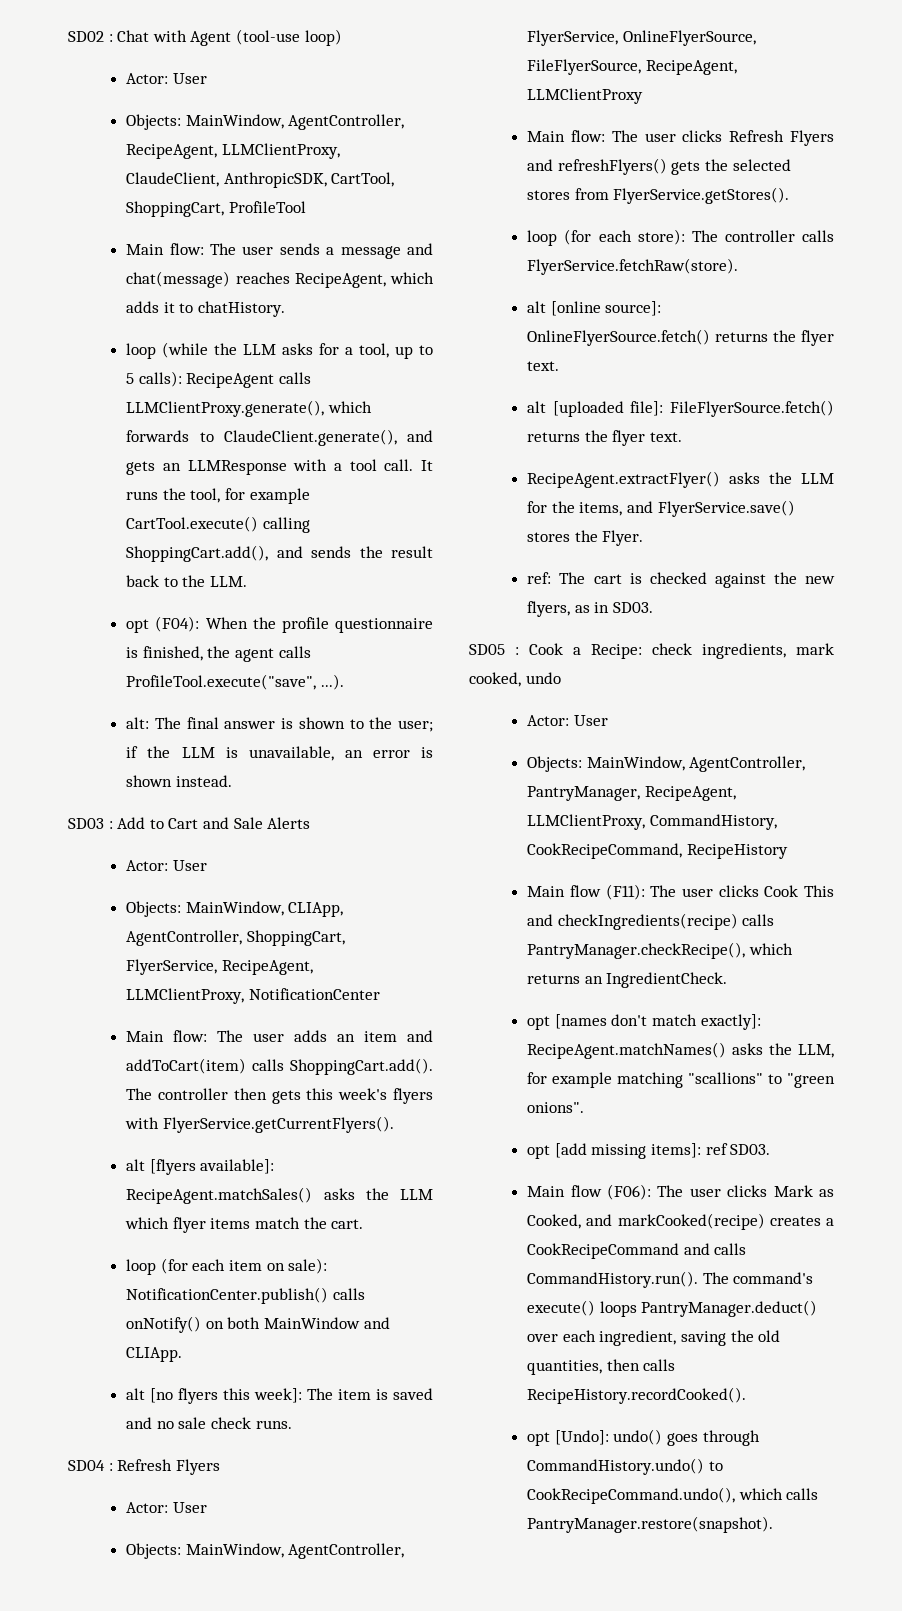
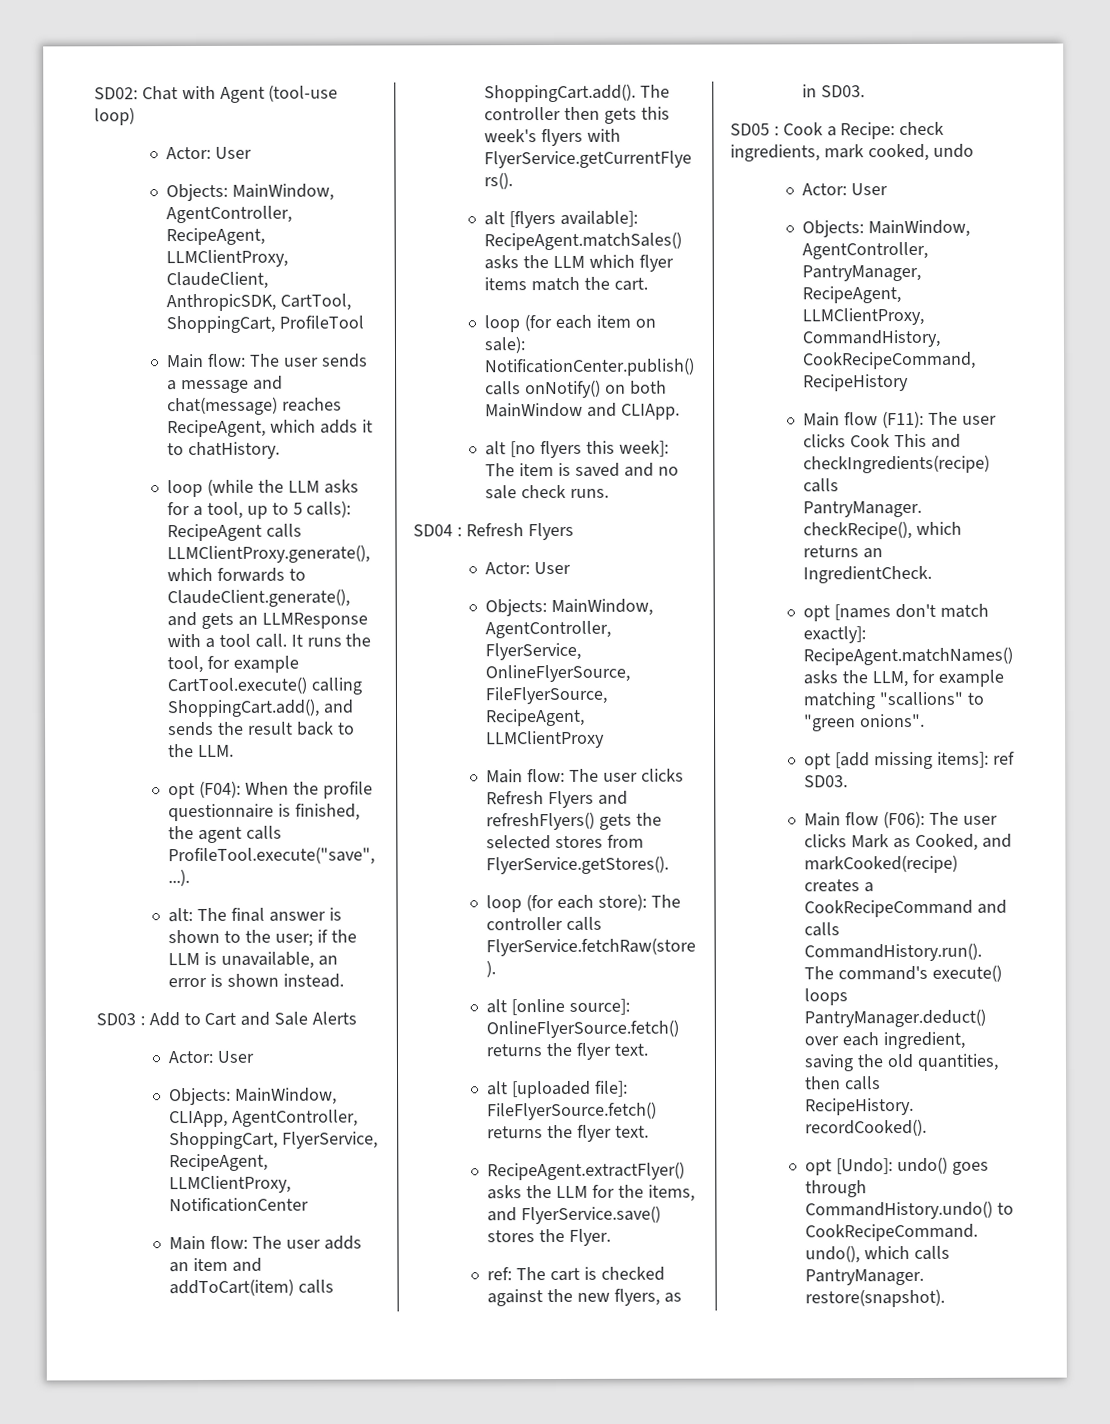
- SD02 : Chat with Agent (tool-use loop)
+ SD02: Chat with Agent (tool-use loop)

